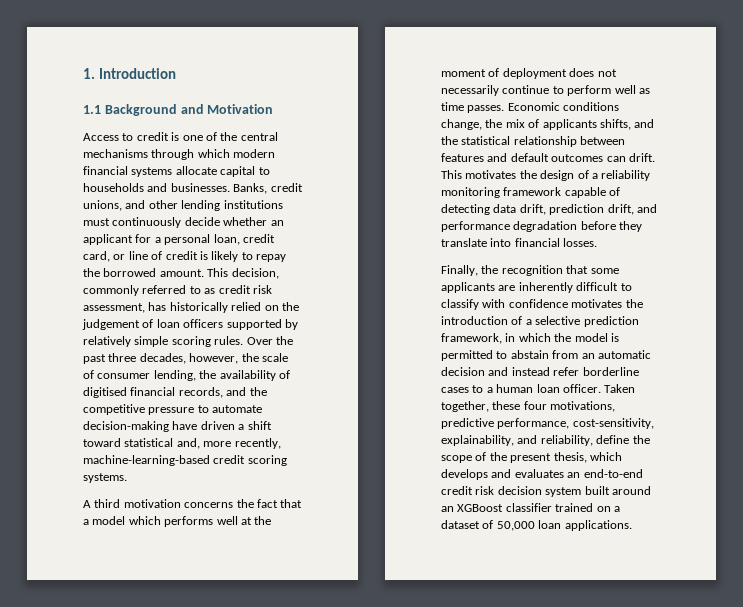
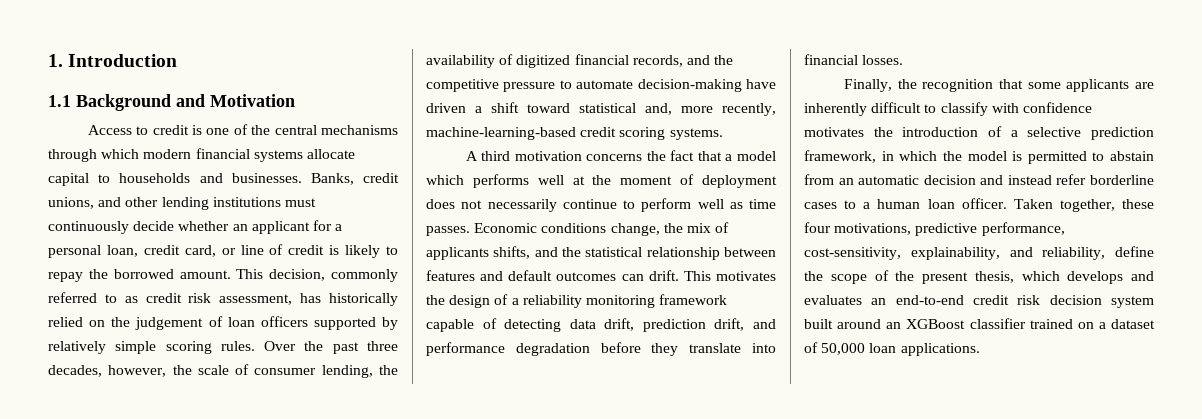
- Over the past three decades, however, the scale of consumer lending, the availability of digitised financial records, and the competitive pressure to automate decision-making have driven a shift toward statistical and, more recently, machine-learning-based credit scoring systems.
+ Over the past three decades, however, the scale of consumer lending, the availability of digitized financial records, and the competitive pressure to automate decision-making have driven a shift toward statistical and, more recently, machine-learning-based credit scoring systems.

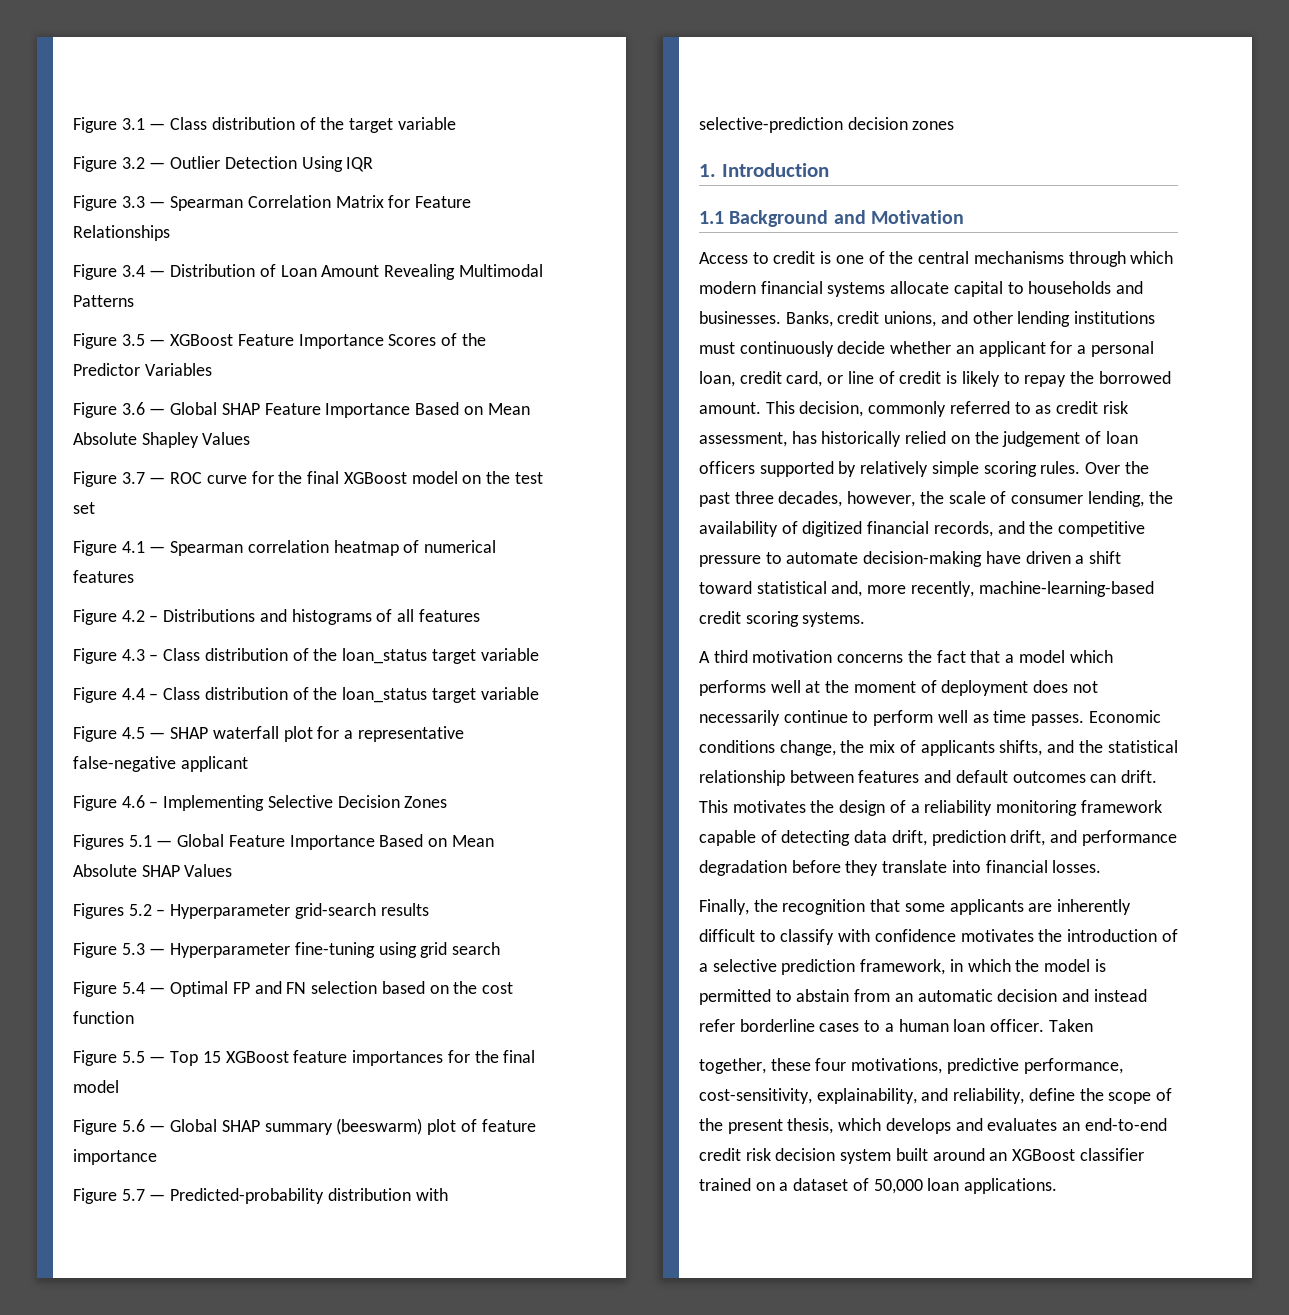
+ Figure 3.1 — Class distribution of the target variable
+ Figure 3.2 — Outlier Detection Using IQR
+ Figure 3.3 — Spearman Correlation Matrix for Feature Relationships
+ Figure 3.4 — Distribution of Loan Amount Revealing Multimodal Patterns
+ Figure 3.5 — XGBoost Feature Importance Scores of the Predictor Variables
+ Figure 3.6 — Global SHAP Feature Importance Based on Mean Absolute Shapley Values
+ Figure 3.7 — ROC curve for the final XGBoost model on the test set
+ Figure 4.1 — Spearman correlation heatmap of numerical features
+ Figure 4.2 – Distributions and histograms of all features
+ Figure 4.3 – Class distribution of the loan_status target variable
+ Figure 4.4 – Class distribution of the loan_status target variable
+ Figure 4.5 — SHAP waterfall plot for a representative false-negative applicant
+ Figure 4.6 – Implementing Selective Decision Zones
+ Figures 5.1 — Global Feature Importance Based on Mean Absolute SHAP Values
+ Figures 5.2 – Hyperparameter grid-search results
+ Figure 5.3 — Hyperparameter fine-tuning using grid search
+ Figure 5.4 — Optimal FP and FN selection based on the cost function
+ Figure 5.5 — Top 15 XGBoost feature importances for the final model
+ Figure 5.6 — Global SHAP summary (beeswarm) plot of feature importance
+ Figure 5.7 — Predicted-probability distribution with selective-prediction decision zones
- Taken together, these four motivations, predictive performance, cost-sensitivity, explainability, and reliability, define the scope of the present thesis, which develops and evaluates an end-to-end credit risk decision system built around an XGBoost classifier trained on a dataset of 50,000 loan applications.
+ Taken
+ together, these four motivations, predictive performance, cost-sensitivity, explainability, and reliability, define the scope of the present thesis, which develops and evaluates an end-to-end credit risk decision system built around an XGBoost classifier trained on a dataset of 50,000 loan applications.

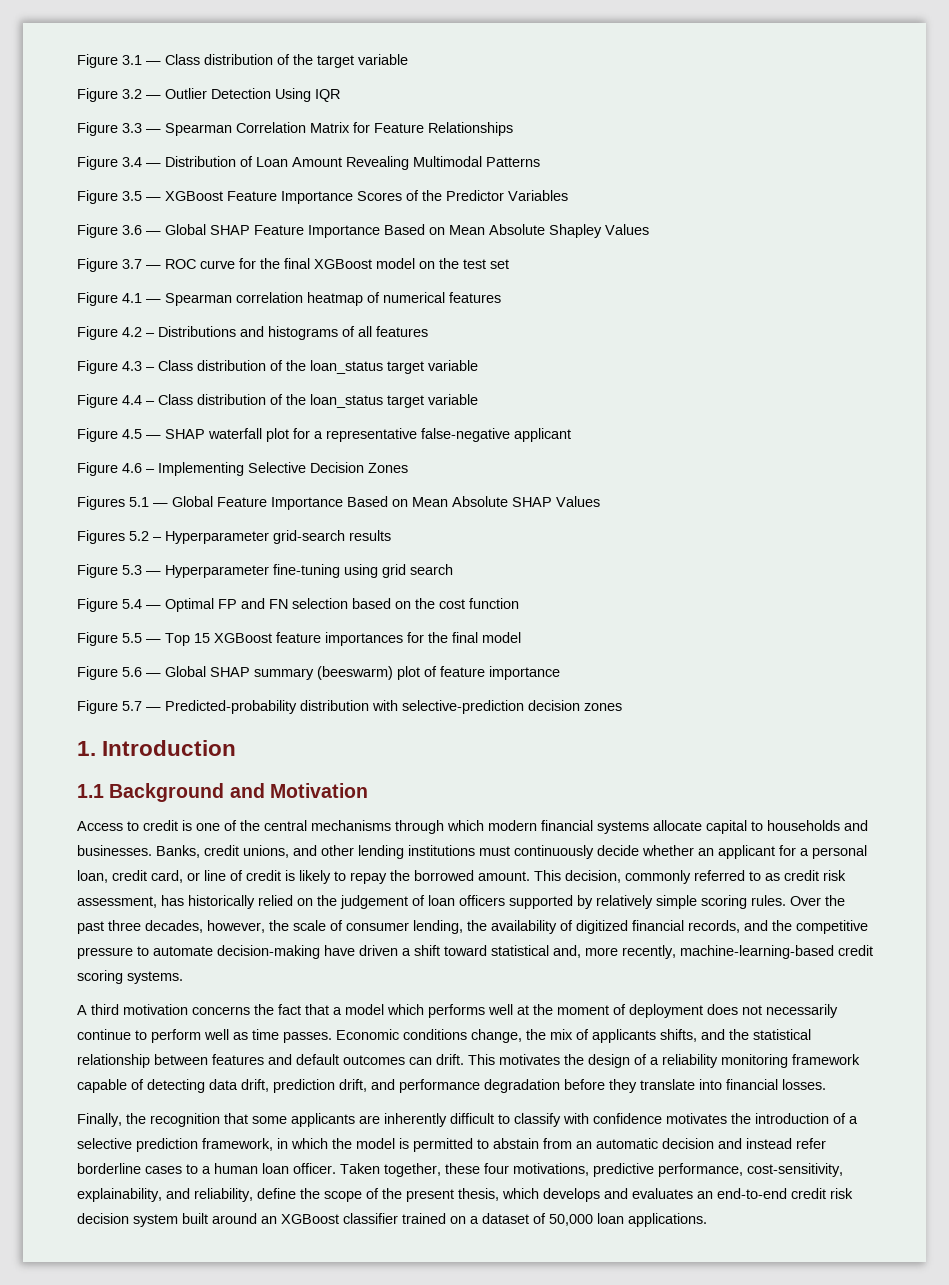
- Taken
- together, these four motivations, predictive performance, cost-sensitivity, explainability, and reliability, define the scope of the present thesis, which develops and evaluates an end-to-end credit risk decision system built around an XGBoost classifier trained on a dataset of 50,000 loan applications.
+ Taken together, these four motivations, predictive performance, cost-sensitivity, explainability, and reliability, define the scope of the present thesis, which develops and evaluates an end-to-end credit risk decision system built around an XGBoost classifier trained on a dataset of 50,000 loan applications.

